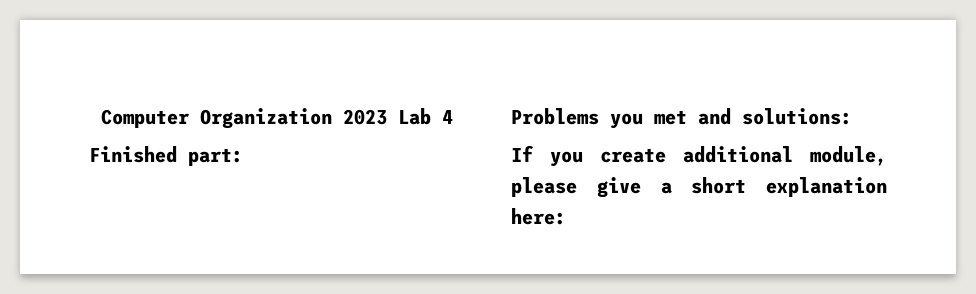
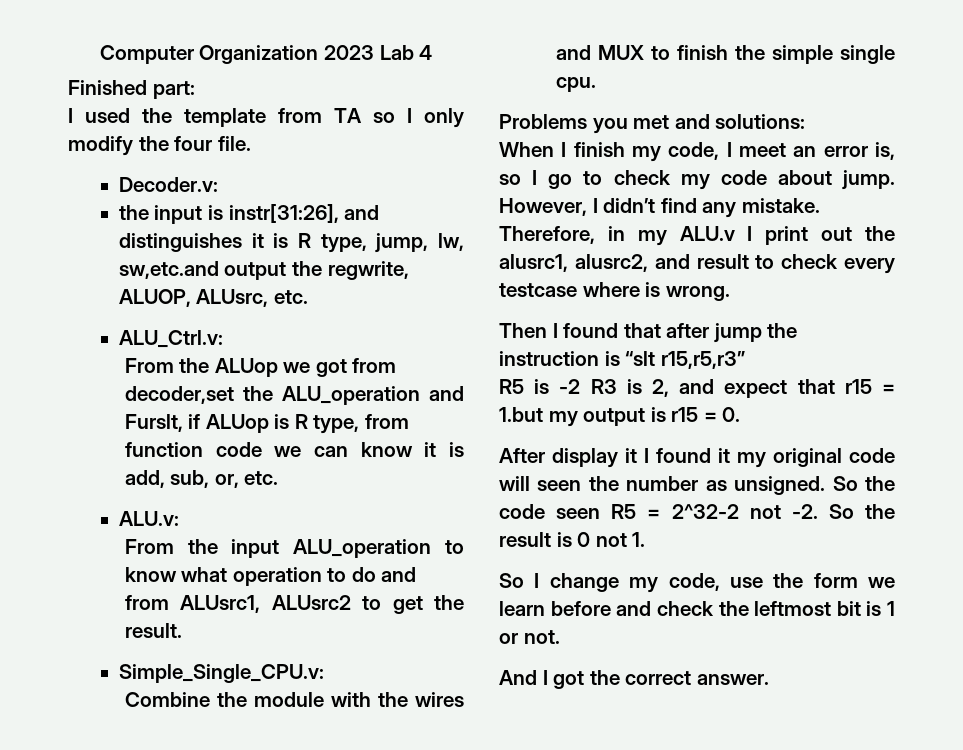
+ I used the template from TA so I only modify the four file.
+ Decoder.v:
+ the input is instr[31:26], and distinguishes it is R type, jump, lw, sw,etc.and output the regwrite, ALUOP, ALUsrc, etc.
+ ALU_Ctrl.v:
+ From the ALUop we got from decoder,set the ALU_operation and Furslt, if ALUop is R type, from function code we can know it is add, sub, or, etc.
+ ALU.v:
+ From the input ALU_operation to know what operation to do and from ALUsrc1, ALUsrc2 to get the result.
+ Simple_Single_CPU.v:
+ Combine the module with the wires and MUX to finish the simple single cpu.
- If you create additional module, please give a short explanation here:
+ When I finish my code, I meet an error is, so I go to check my code about jump. However, I didn’t find any mistake. Therefore, in my ALU.v I print out the alusrc1, alusrc2, and result to check every testcase where is wrong.
+ Then I found that after jump the instruction is “slt r15,r5,r3”
+ R5 is -2 R3 is 2, and expect that r15 = 1.but my output is r15 = 0.
+ After display it I found it my original code will seen the number as unsigned. So the code seen R5 = 2^32-2 not -2. So the result is 0 not 1.
+ So I change my code, use the form we learn before and check the leftmost bit is 1 or not.
+ And I got the correct answer.

